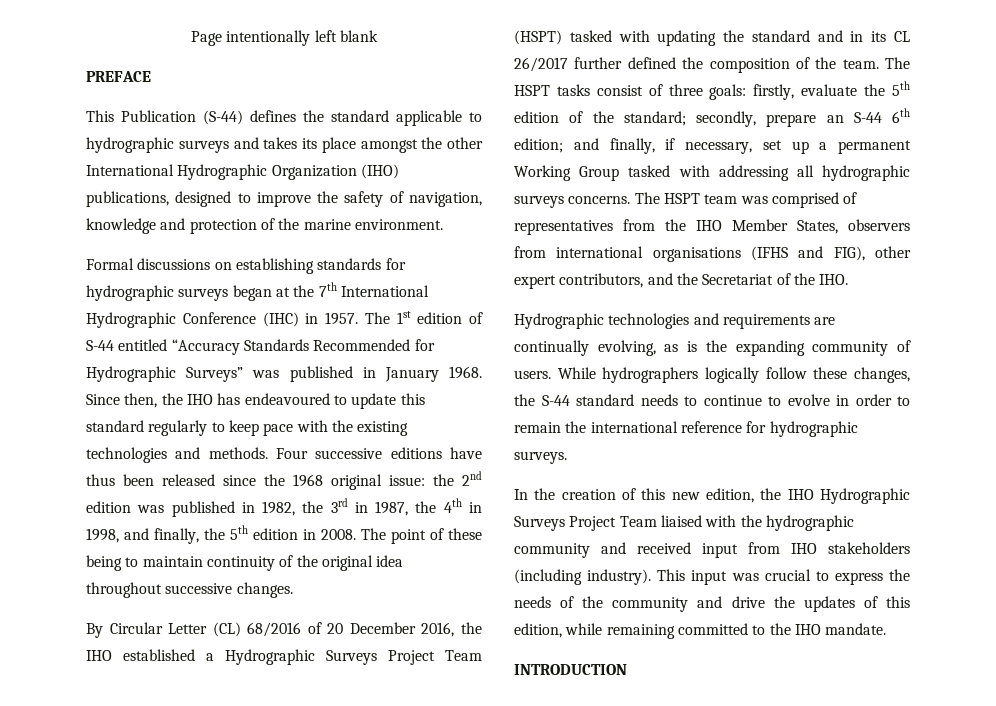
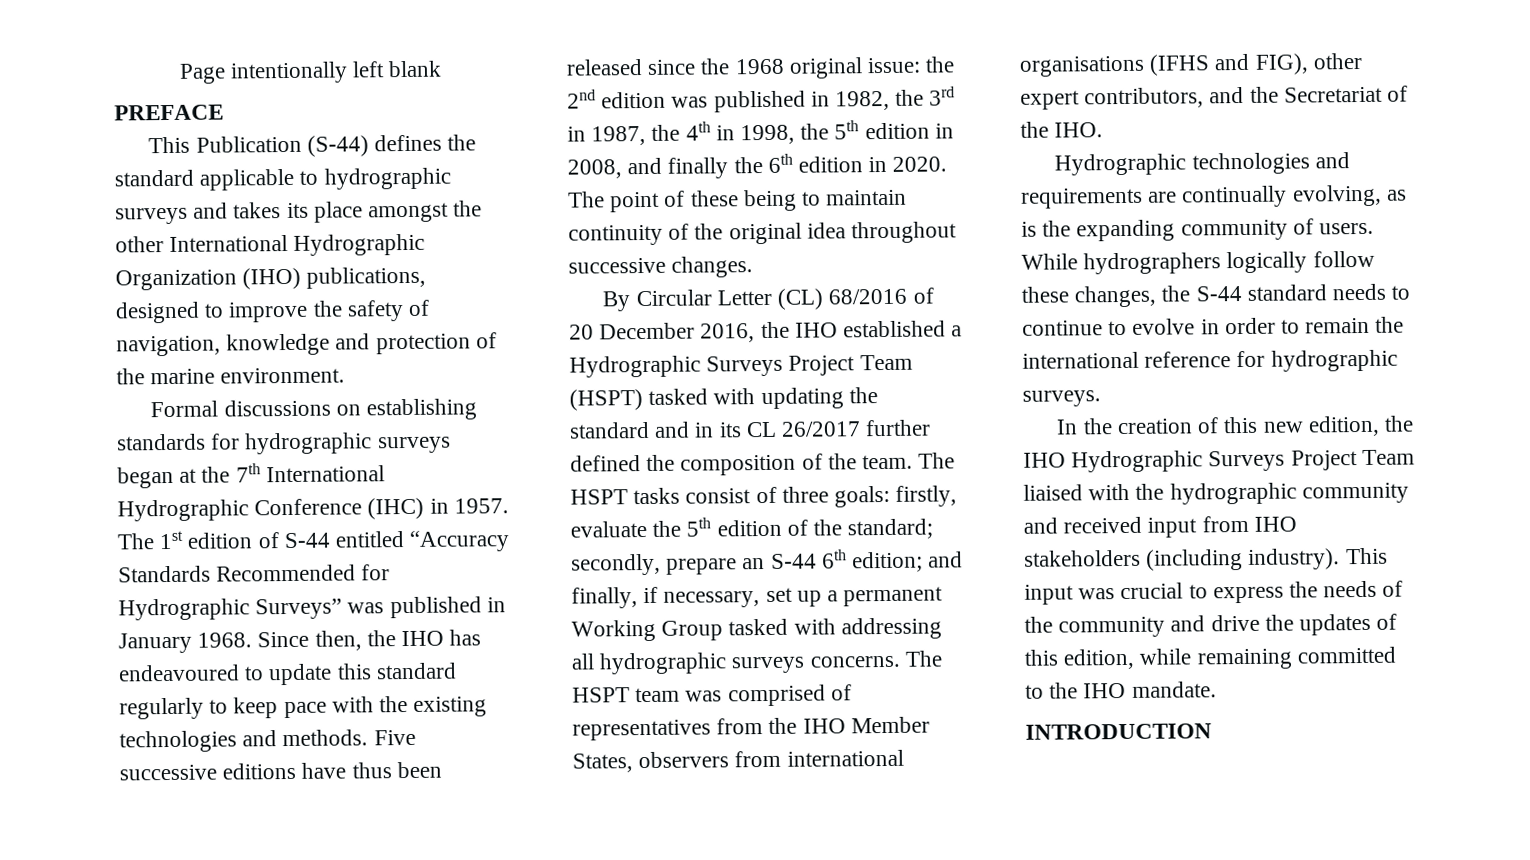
- Four successive editions have thus been released since the 1968 original issue: the 2nd edition was published in 1982, the 3rd in 1987, the 4th in 1998, and finally, the 5th edition in 2008.
+ Five successive editions have thus been released since the 1968 original issue: the 2nd edition was published in 1982, the 3rd in 1987, the 4th in 1998, the 5th edition in 2008, and finally the 6th edition in 2020.

